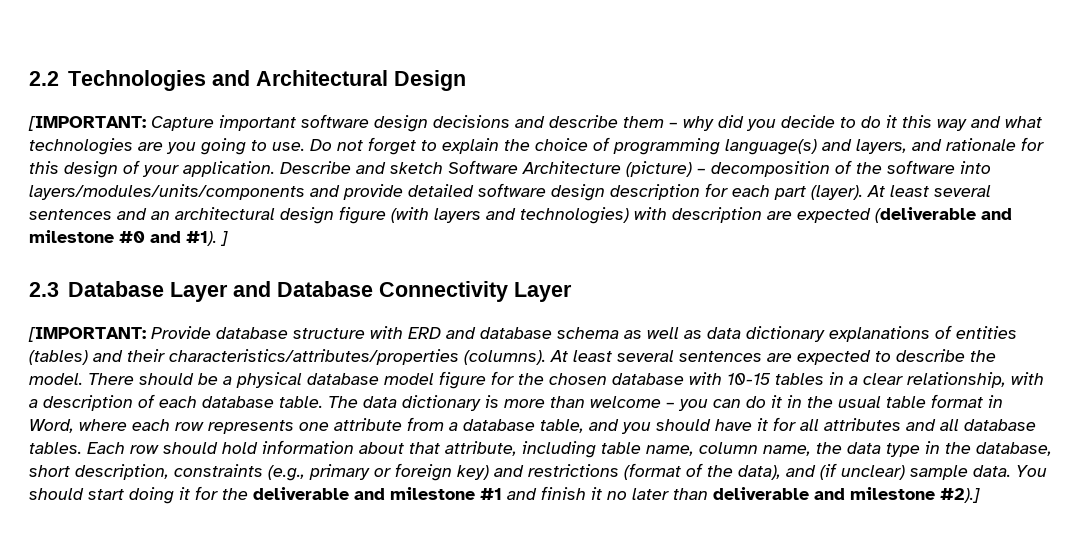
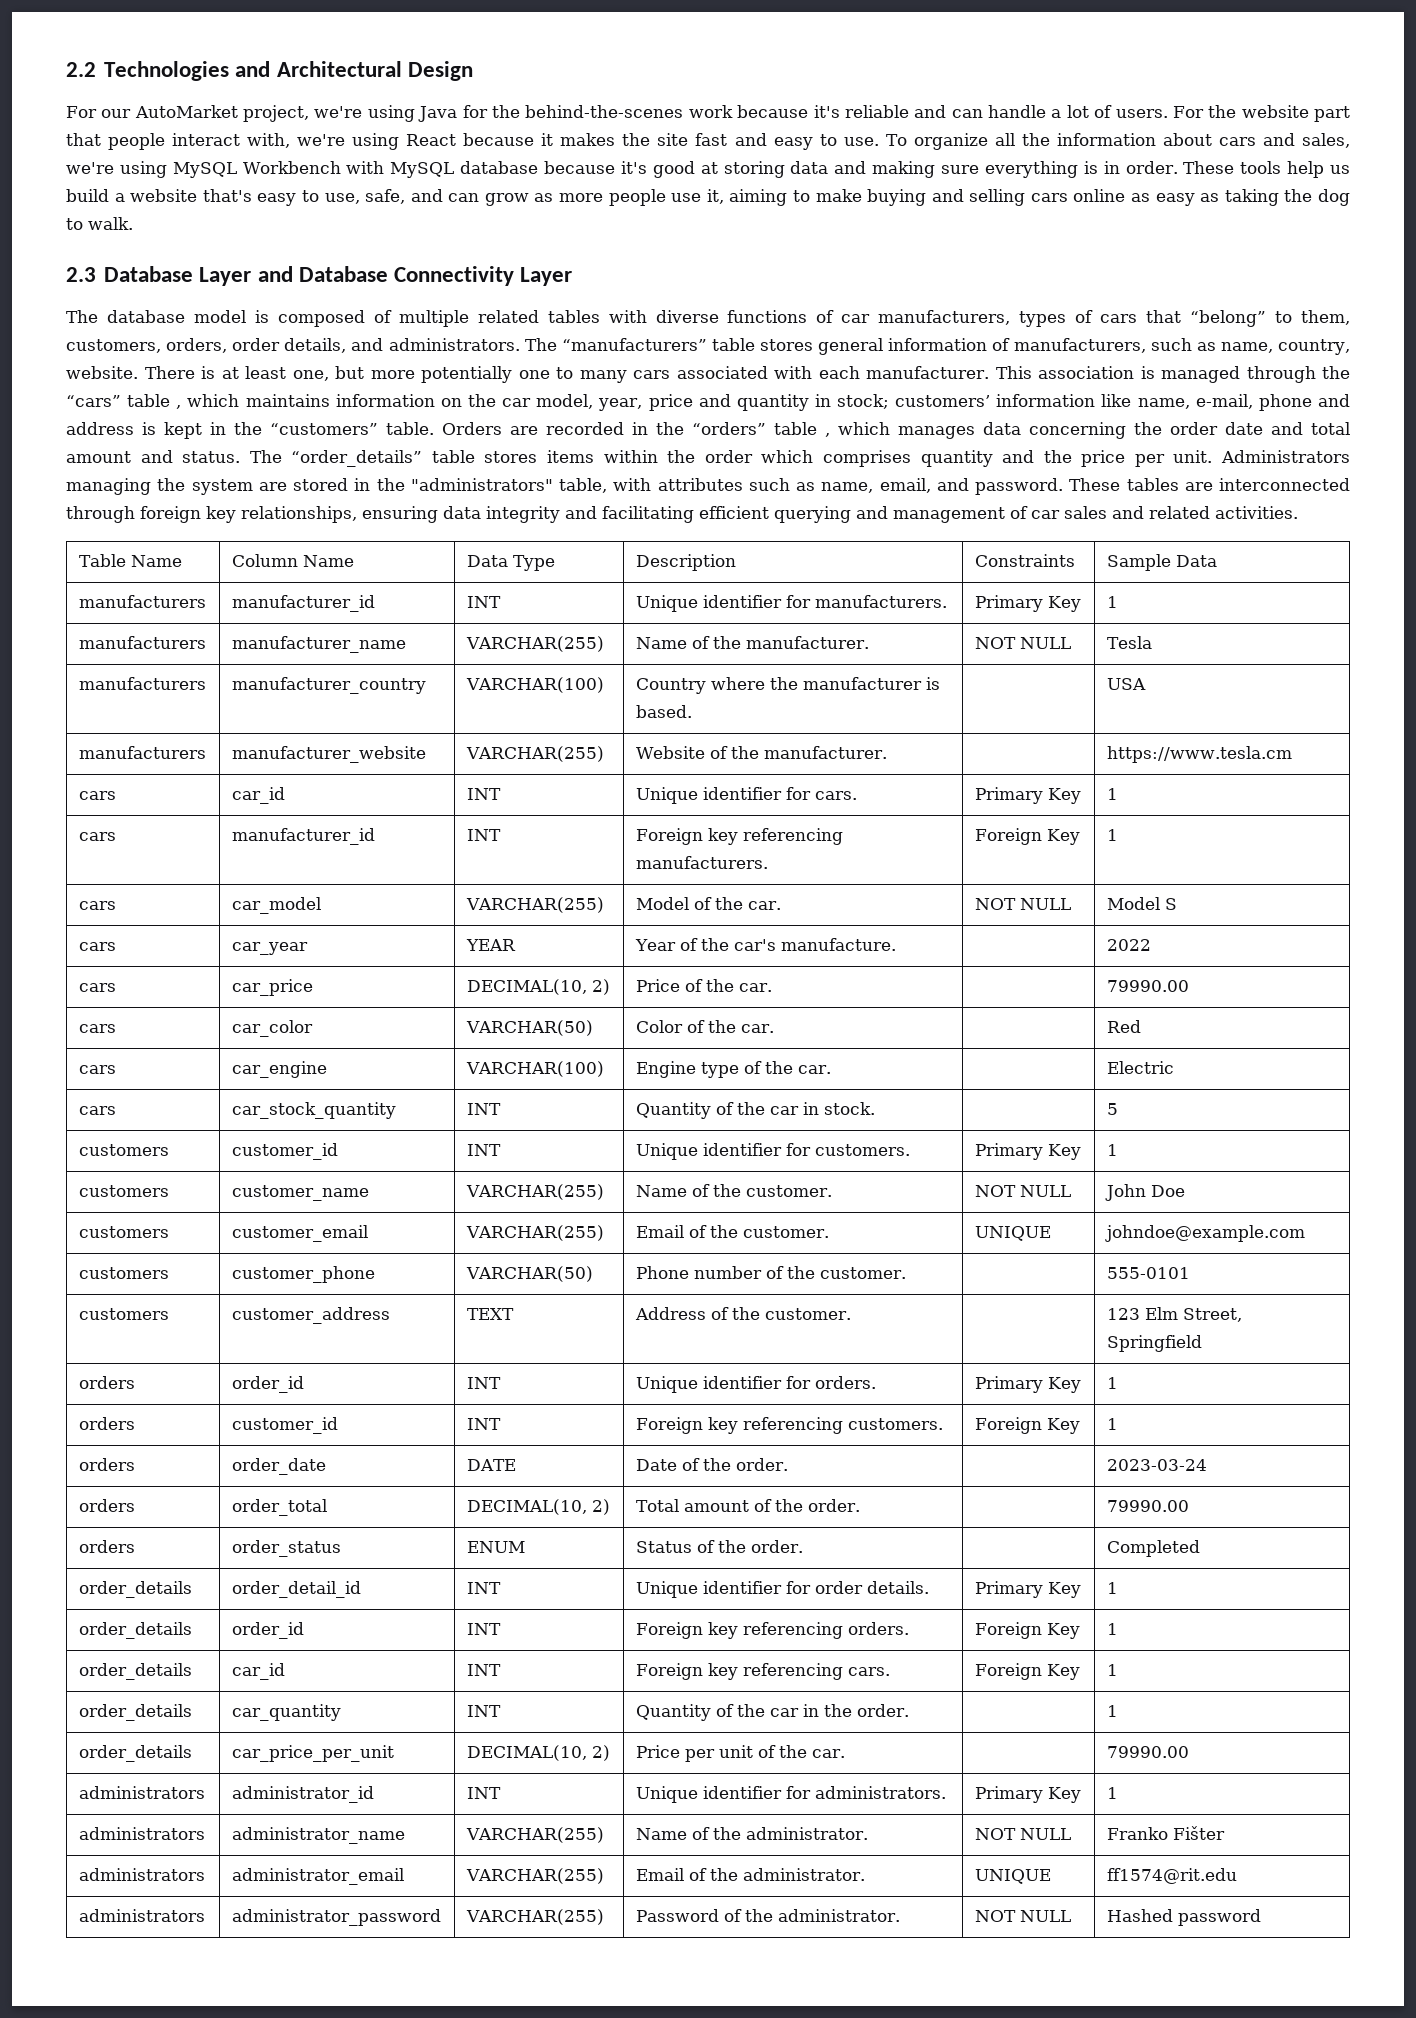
- [IMPORTANT: Capture important software design decisions and describe them – why did you decide to do it this way and what technologies are you going to use. Do not forget to explain the choice of programming language(s) and layers, and rationale for this design of your application. Describe and sketch Software Architecture (picture) – decomposition of the software into layers/modules/units/components and provide detailed software design description for each part (layer). At least several sentences and an architectural design figure (with layers and technologies) with description are expected (deliverable and milestone #0 and #1). ]
+ For our AutoMarket project, we're using Java for the behind-the-scenes work because it's reliable and can handle a lot of users. For the website part that people interact with, we're using React because it makes the site fast and easy to use. To organize all the information about cars and sales, we're using MySQL Workbench with MySQL database because it's good at storing data and making sure everything is in order. These tools help us build a website that's easy to use, safe, and can grow as more people use it, aiming to make buying and selling cars online as easy as taking the dog to walk.
- [IMPORTANT: Provide database structure with ERD and database schema as well as data dictionary explanations of entities (tables) and their characteristics/attributes/properties (columns). At least several sentences are expected to describe the model. There should be a physical database model figure for the chosen database with 10-15 tables in a clear relationship, with a description of each database table. The data dictionary is more than welcome – you can do it in the usual table format in Word, where each row represents one attribute from a database table, and you should have it for all attributes and all database tables. Each row should hold information about that attribute, including table name, column name, the data type in the database, short description, constraints (e.g., primary or foreign key) and restrictions (format of the data), and (if unclear) sample data. You should start doing it for the deliverable and milestone #1 and finish it no later than deliverable and milestone #2).]
+ The database model is composed of multiple related tables with diverse functions of car manufacturers, types of cars that “belong” to them, customers, orders, order details, and administrators. The “manufacturers” table stores general information of manufacturers, such as name, country, website. There is at least one, but more potentially one to many cars associated with each manufacturer. This association is managed through the “cars” table , which maintains information on the car model, year, price and quantity in stock; customers’ information like name, e-mail, phone and address is kept in the “customers” table. Orders are recorded in the “orders” table , which manages data concerning the order date and total amount and status. The “order_details” table stores items within the order which comprises quantity and the price per unit. Administrators managing the system are stored in the "administrators" table, with attributes such as name, email, and password. These tables are interconnected through foreign key relationships, ensuring data integrity and facilitating efficient querying and management of car sales and related activities.
+ Table Name | Column Name | Data Type | Description | Constraints | Sample Data
+ manufacturers | manufacturer_id | INT | Unique identifier for manufacturers. | Primary Key | 1
+ manufacturers | manufacturer_name | VARCHAR(255) | Name of the manufacturer. | NOT NULL | Tesla
+ manufacturers | manufacturer_country | VARCHAR(100) | Country where the manufacturer is based. | | USA
+ manufacturers | manufacturer_website | VARCHAR(255) | Website of the manufacturer. | | https://www.tesla.cm
+ cars | car_id | INT | Unique identifier for cars. | Primary Key | 1
+ cars | manufacturer_id | INT | Foreign key referencing manufacturers. | Foreign Key | 1
+ cars | car_model | VARCHAR(255) | Model of the car. | NOT NULL | Model S
+ cars | car_year | YEAR | Year of the car's manufacture. | | 2022
+ cars | car_price | DECIMAL(10, 2) | Price of the car. | | 79990.00
+ cars | car_color | VARCHAR(50) | Color of the car. | | Red
+ cars | car_engine | VARCHAR(100) | Engine type of the car. | | Electric
+ cars | car_stock_quantity | INT | Quantity of the car in stock. | | 5
+ customers | customer_id | INT | Unique identifier for customers. | Primary Key | 1
+ customers | customer_name | VARCHAR(255) | Name of the customer. | NOT NULL | John Doe
+ customers | customer_email | VARCHAR(255) | Email of the customer. | UNIQUE | johndoe@example.com
+ customers | customer_phone | VARCHAR(50) | Phone number of the customer. | | 555-0101
+ customers | customer_address | TEXT | Address of the customer. | | 123 Elm Street, Springfield
+ orders | order_id | INT | Unique identifier for orders. | Primary Key | 1
+ orders | customer_id | INT | Foreign key referencing customers. | Foreign Key | 1
+ orders | order_date | DATE | Date of the order. | | 2023-03-24
+ orders | order_total | DECIMAL(10, 2) | Total amount of the order. | | 79990.00
+ orders | order_status | ENUM | Status of the order. | | Completed
+ order_details | order_detail_id | INT | Unique identifier for order details. | Primary Key | 1
+ order_details | order_id | INT | Foreign key referencing orders. | Foreign Key | 1
+ order_details | car_id | INT | Foreign key referencing cars. | Foreign Key | 1
+ order_details | car_quantity | INT | Quantity of the car in the order. | | 1
+ order_details | car_price_per_unit | DECIMAL(10, 2) | Price per unit of the car. | | 79990.00
+ administrators | administrator_id | INT | Unique identifier for administrators. | Primary Key | 1
+ administrators | administrator_name | VARCHAR(255) | Name of the administrator. | NOT NULL | Franko Fišter
+ administrators | administrator_email | VARCHAR(255) | Email of the administrator. | UNIQUE | ff1574@rit.edu
+ administrators | administrator_password | VARCHAR(255) | Password of the administrator. | NOT NULL | Hashed password

